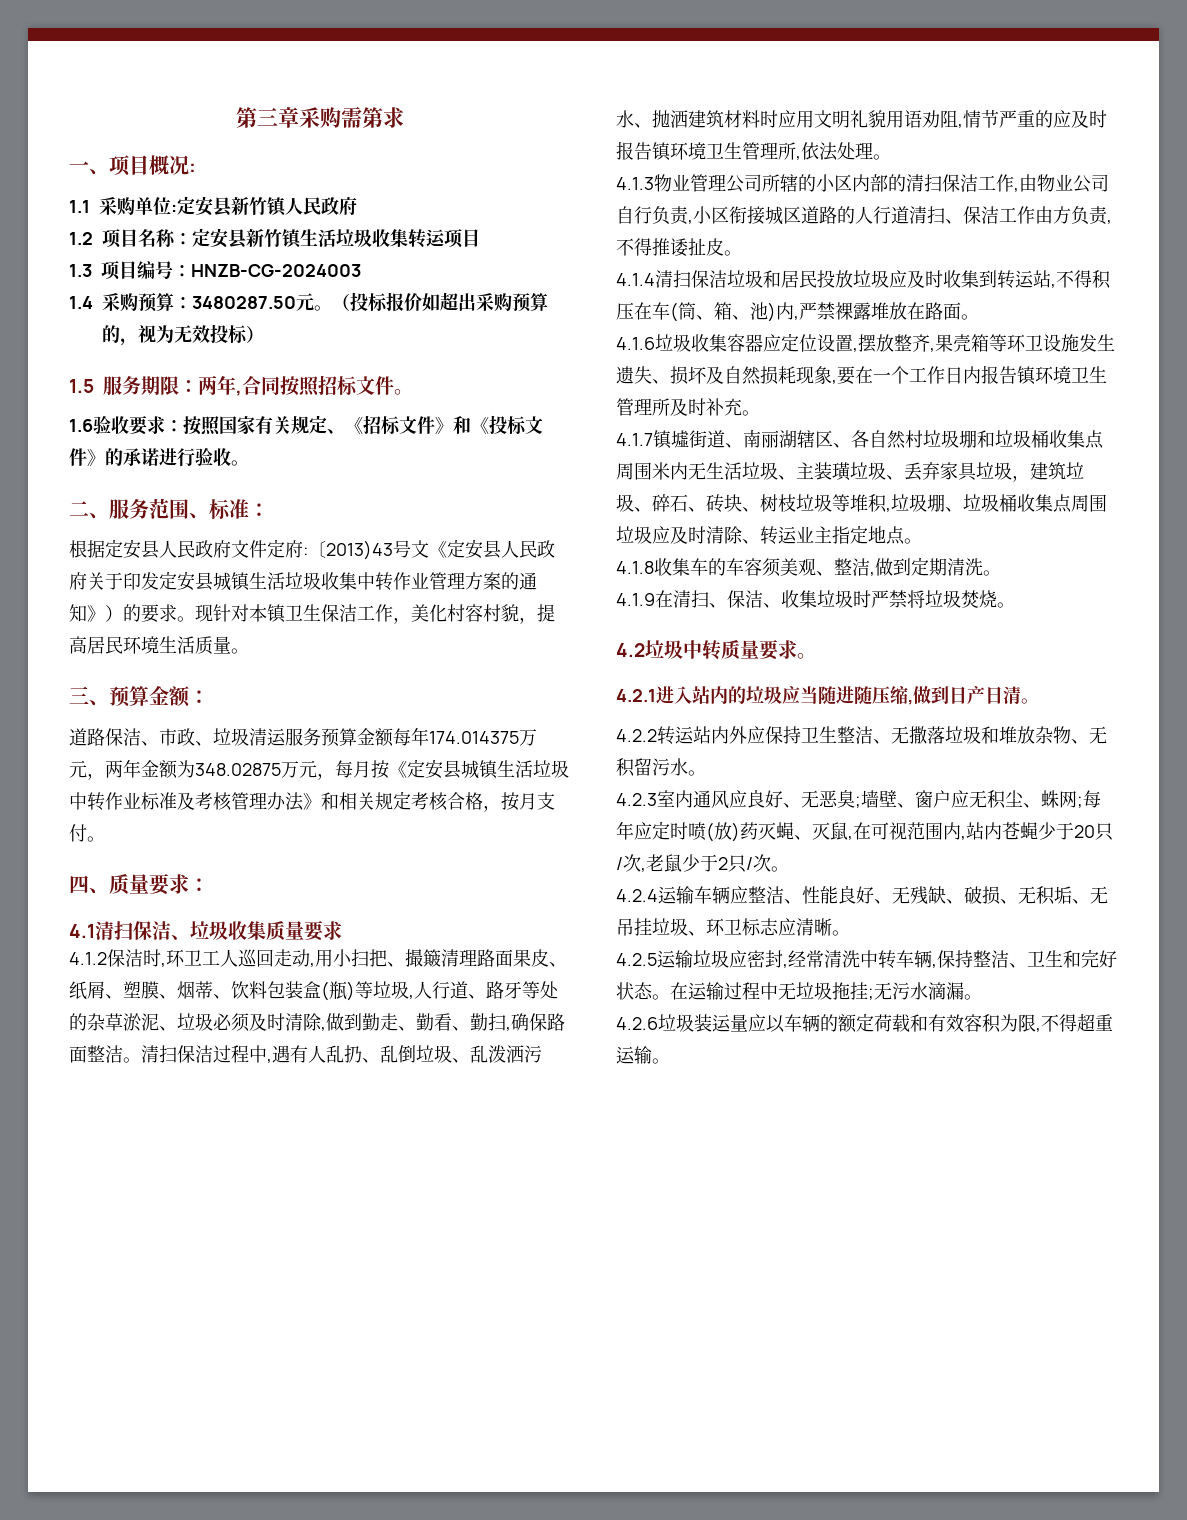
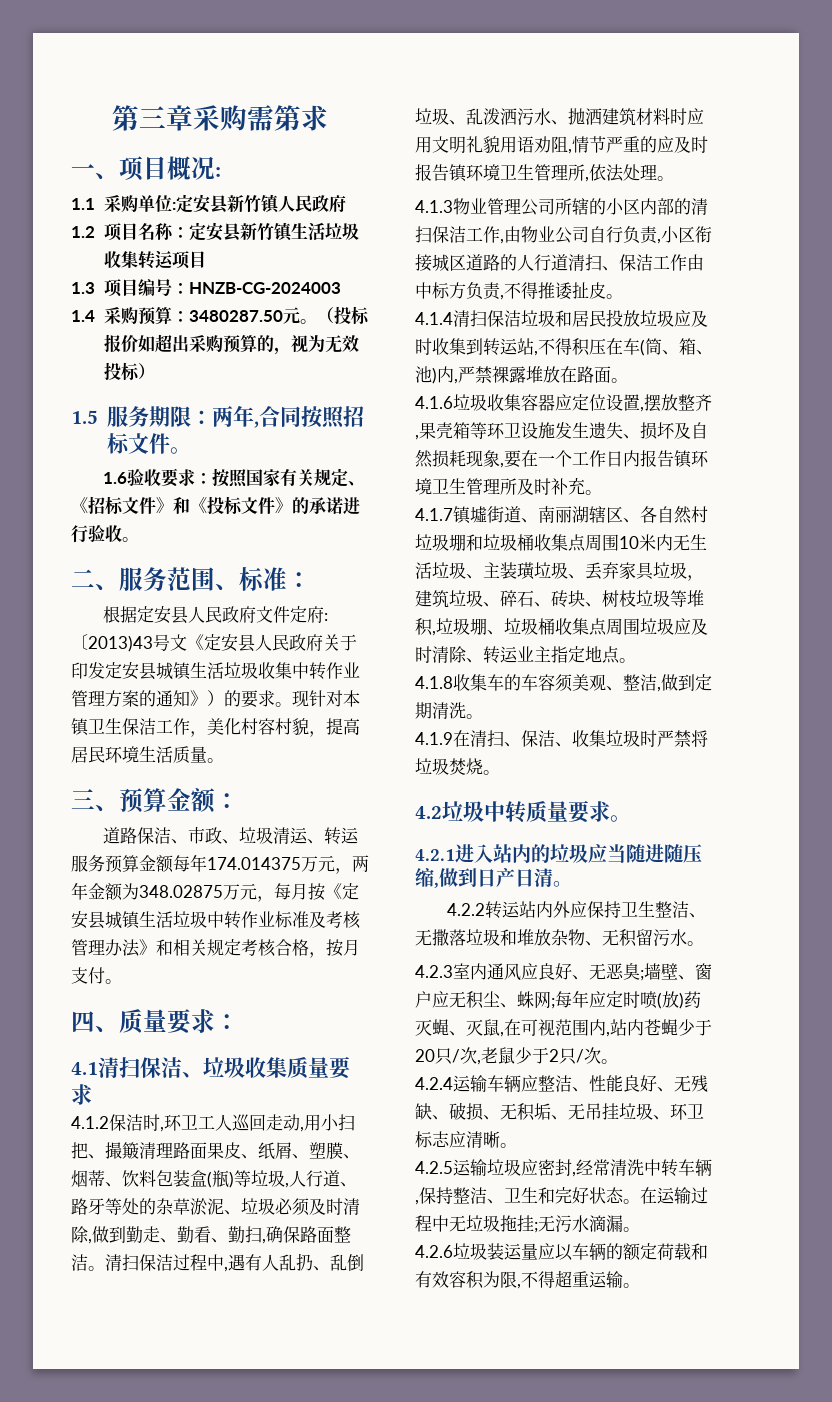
- 道路保洁、市政、垃圾清运服务预算金额每年174.014375万元，两年金额为348.02875万元，每月按《定安县城镇生活垃圾中转作业标准及考核管理办法》和相关规定考核合格，按月支付。
+ 道路保洁、市政、垃圾清运、转运服务预算金额每年174.014375万元，两年金额为348.02875万元，每月按《定安县城镇生活垃圾中转作业标准及考核管理办法》和相关规定考核合格，按月支付。
- 4.1.3物业管理公司所辖的小区内部的清扫保洁工作,由物业公司自行负责,小区衔接城区道路的人行道清扫、保洁工作由方负责,不得推诿扯皮。
+ 4.1.3物业管理公司所辖的小区内部的清扫保洁工作,由物业公司自行负责,小区衔接城区道路的人行道清扫、保洁工作由中标方负责,不得推诿扯皮。
- 4.1.7镇墟街道、南丽湖辖区、各自然村垃圾堋和垃圾桶收集点周围米内无生活垃圾、主装璜垃圾、丢弃家具垃圾，建筑垃圾、碎石、砖块、树枝垃圾等堆积,垃圾堋、垃圾桶收集点周围垃圾应及时清除、转运业主指定地点。
+ 4.1.7镇墟街道、南丽湖辖区、各自然村垃圾堋和垃圾桶收集点周围10米内无生活垃圾、主装璜垃圾、丢弃家具垃圾，建筑垃圾、碎石、砖块、树枝垃圾等堆积,垃圾堋、垃圾桶收集点周围垃圾应及时清除、转运业主指定地点。

